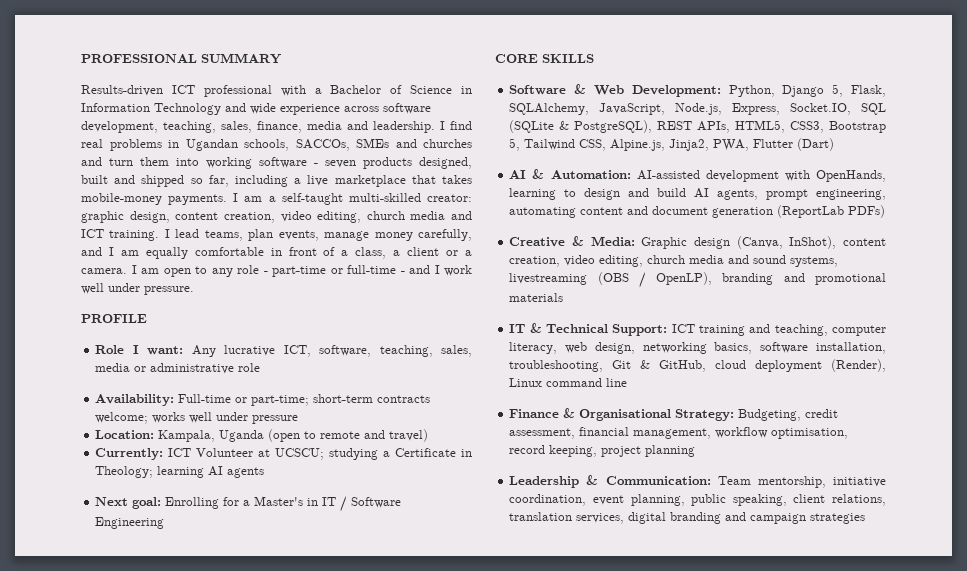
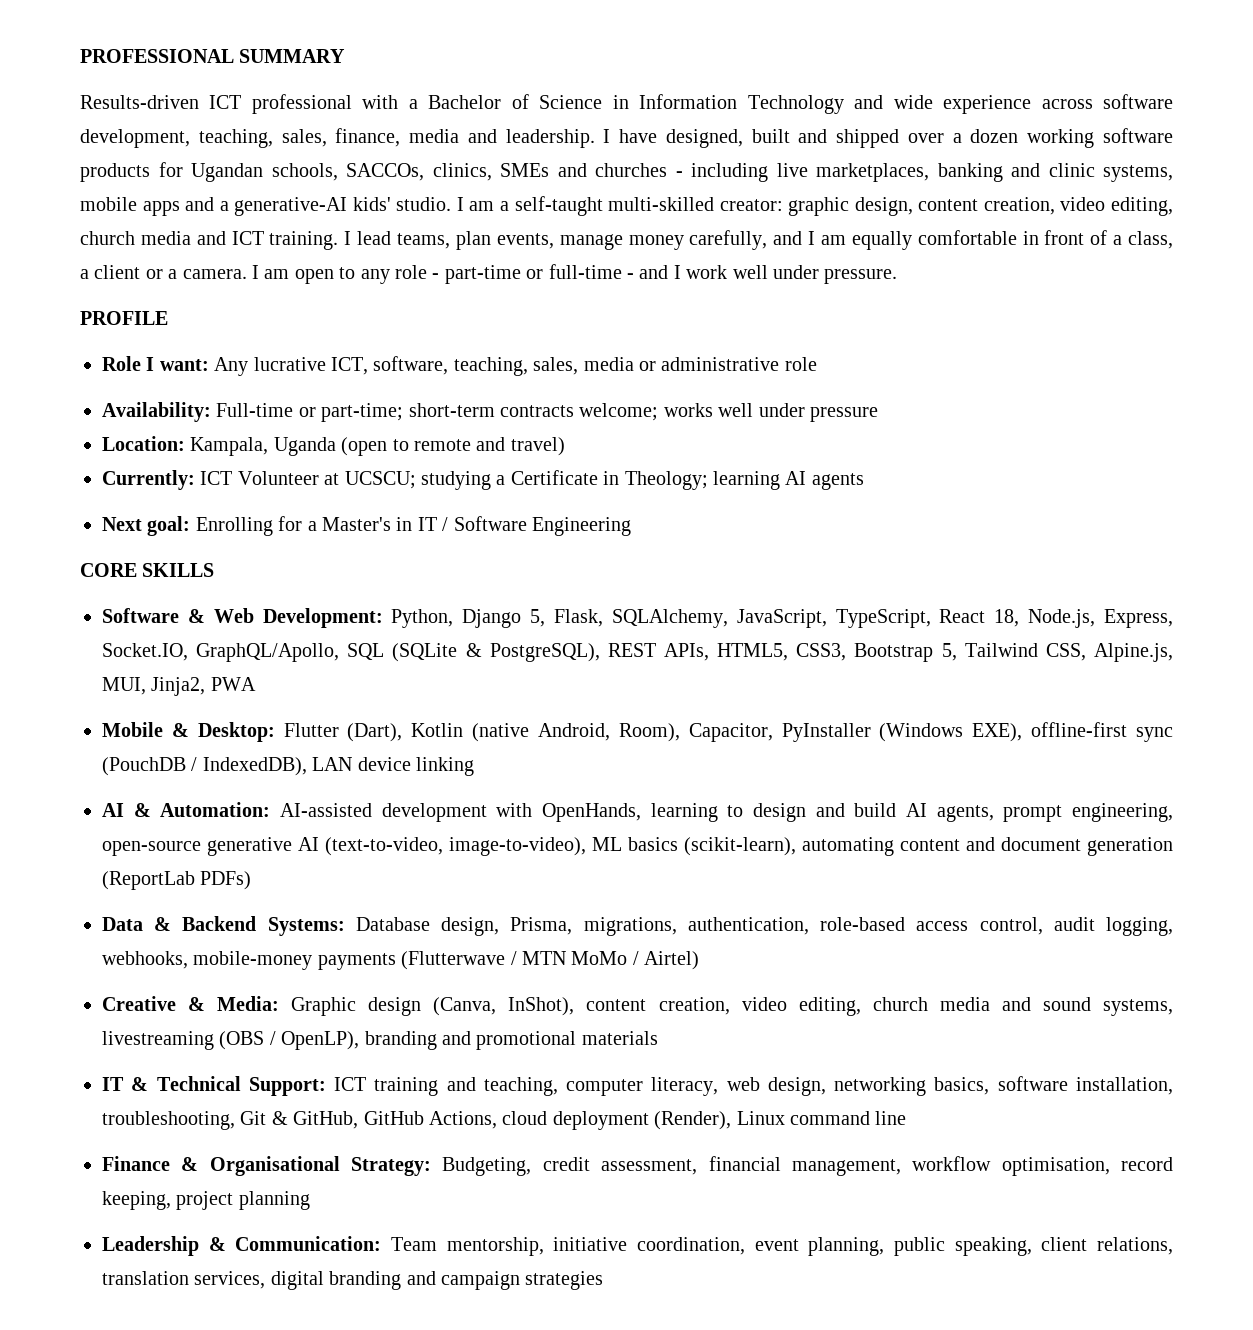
- I find real problems in Ugandan schools, SACCOs, SMEs and churches and turn them into working software - seven products designed, built and shipped so far, including a live marketplace that takes mobile-money payments.
+ I have designed, built and shipped over a dozen working software products for Ugandan schools, SACCOs, clinics, SMEs and churches - including live marketplaces, banking and clinic systems, mobile apps and a generative-AI kids' studio.
- Software & Web Development: Python, Django 5, Flask, SQLAlchemy, JavaScript, Node.js, Express, Socket.IO, SQL (SQLite & PostgreSQL), REST APIs, HTML5, CSS3, Bootstrap 5, Tailwind CSS, Alpine.js, Jinja2, PWA, Flutter (Dart)
+ Software & Web Development: Python, Django 5, Flask, SQLAlchemy, JavaScript, TypeScript, React 18, Node.js, Express, Socket.IO, GraphQL/Apollo, SQL (SQLite & PostgreSQL), REST APIs, HTML5, CSS3, Bootstrap 5, Tailwind CSS, Alpine.js, MUI, Jinja2, PWA
+ Mobile & Desktop: Flutter (Dart), Kotlin (native Android, Room), Capacitor, PyInstaller (Windows EXE), offline-first sync (PouchDB / IndexedDB), LAN device linking
- AI & Automation: AI-assisted development with OpenHands, learning to design and build AI agents, prompt engineering, automating content and document generation (ReportLab PDFs)
+ AI & Automation: AI-assisted development with OpenHands, learning to design and build AI agents, prompt engineering, open-source generative AI (text-to-video, image-to-video), ML basics (scikit-learn), automating content and document generation (ReportLab PDFs)
+ Data & Backend Systems: Database design, Prisma, migrations, authentication, role-based access control, audit logging, webhooks, mobile-money payments (Flutterwave / MTN MoMo / Airtel)
- IT & Technical Support: ICT training and teaching, computer literacy, web design, networking basics, software installation, troubleshooting, Git & GitHub, cloud deployment (Render), Linux command line
+ IT & Technical Support: ICT training and teaching, computer literacy, web design, networking basics, software installation, troubleshooting, Git & GitHub, GitHub Actions, cloud deployment (Render), Linux command line

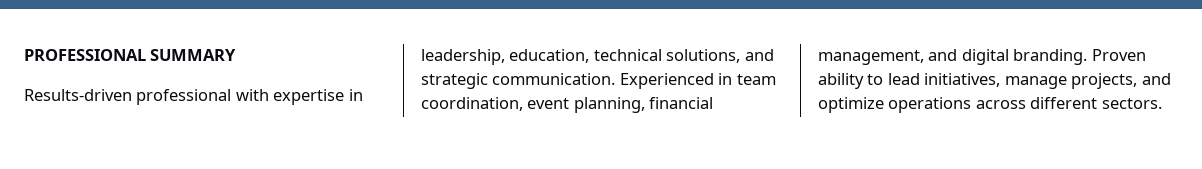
- Results-driven ICT professional with a Bachelor of Science in Information Technology and wide experience across software development, teaching, sales, finance, media and leadership. I have designed, built and shipped over a dozen working software products for Ugandan schools, SACCOs, clinics, SMEs and churches - including live marketplaces, banking and clinic systems, mobile apps and a generative-AI kids' studio. I am a self-taught multi-skilled creator: graphic design, content creation, video editing, church media and ICT training. I lead teams, plan events, manage money carefully, and I am equally comfortable in front of a class, a client or a camera. I am open to any role - part-time or full-time - and I work well under pressure.
- PROFILE
- Role I want: Any lucrative ICT, software, teaching, sales, media or administrative role
- Availability: Full-time or part-time; short-term contracts welcome; works well under pressure
- Location: Kampala, Uganda (open to remote and travel)
- Currently: ICT Volunteer at UCSCU; studying a Certificate in Theology; learning AI agents
- Next goal: Enrolling for a Master's in IT / Software Engineering
- CORE SKILLS
- Software & Web Development: Python, Django 5, Flask, SQLAlchemy, JavaScript, TypeScript, React 18, Node.js, Express, Socket.IO, GraphQL/Apollo, SQL (SQLite & PostgreSQL), REST APIs, HTML5, CSS3, Bootstrap 5, Tailwind CSS, Alpine.js, MUI, Jinja2, PWA
- Mobile & Desktop: Flutter (Dart), Kotlin (native Android, Room), Capacitor, PyInstaller (Windows EXE), offline-first sync (PouchDB / IndexedDB), LAN device linking
- AI & Automation: AI-assisted development with OpenHands, learning to design and build AI agents, prompt engineering, open-source generative AI (text-to-video, image-to-video), ML basics (scikit-learn), automating content and document generation (ReportLab PDFs)
- Data & Backend Systems: Database design, Prisma, migrations, authentication, role-based access control, audit logging, webhooks, mobile-money payments (Flutterwave / MTN MoMo / Airtel)
- Creative & Media: Graphic design (Canva, InShot), content creation, video editing, church media and sound systems, livestreaming (OBS / OpenLP), branding and promotional materials
- IT & Technical Support: ICT training and teaching, computer literacy, web design, networking basics, software installation, troubleshooting, Git & GitHub, GitHub Actions, cloud deployment (Render), Linux command line
- Finance & Organisational Strategy: Budgeting, credit assessment, financial management, workflow optimisation, record keeping, project planning
- Leadership & Communication: Team mentorship, initiative coordination, event planning, public speaking, client relations, translation services, digital branding and campaign strategies
+ Results-driven professional with expertise in leadership, education, technical solutions, and strategic communication. Experienced in team coordination, event planning, financial management, and digital branding. Proven ability to lead initiatives, manage projects, and optimize operations across different sectors.

